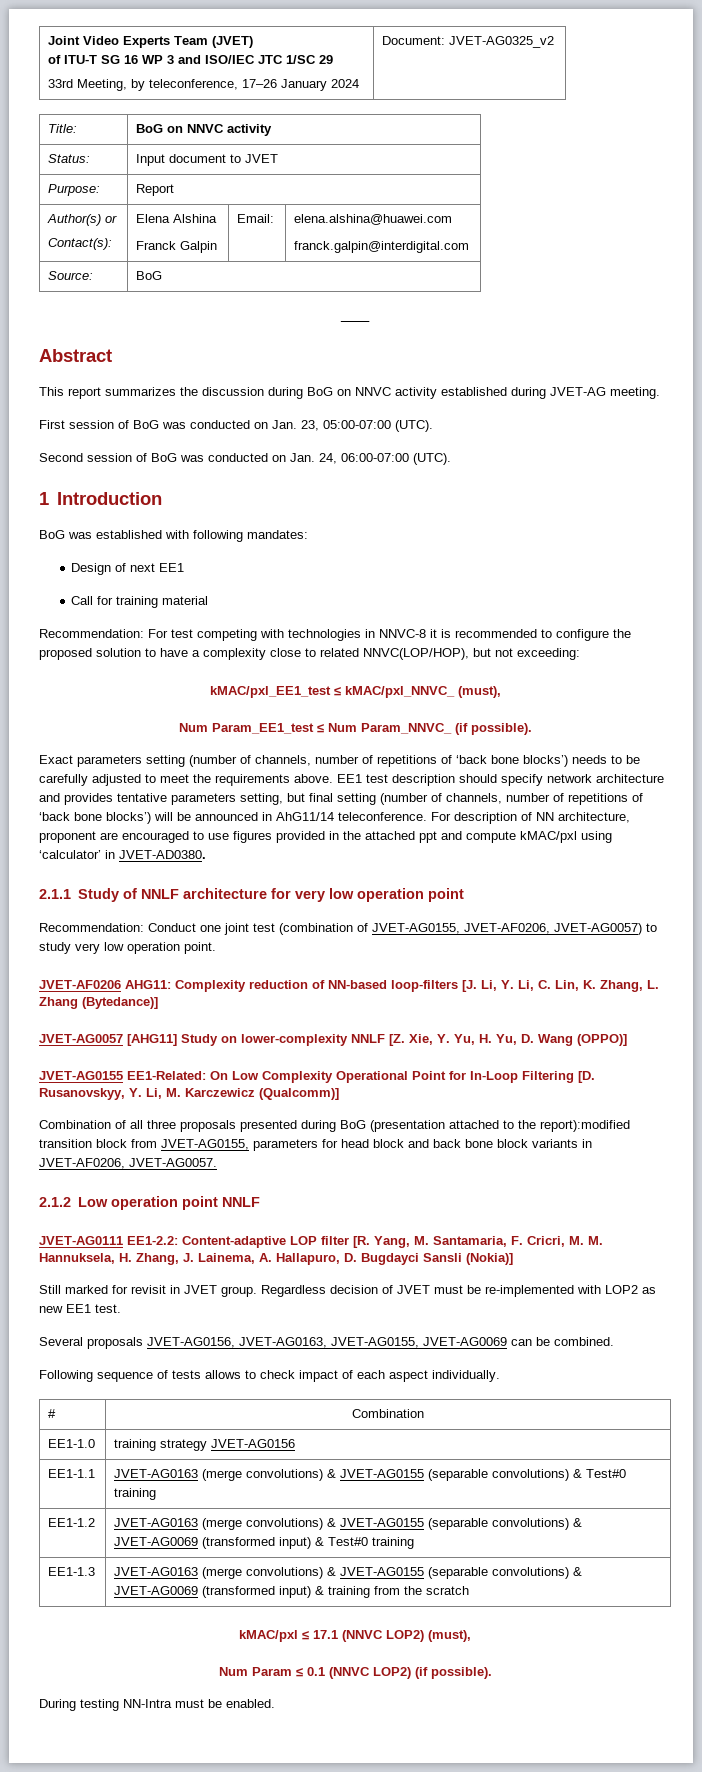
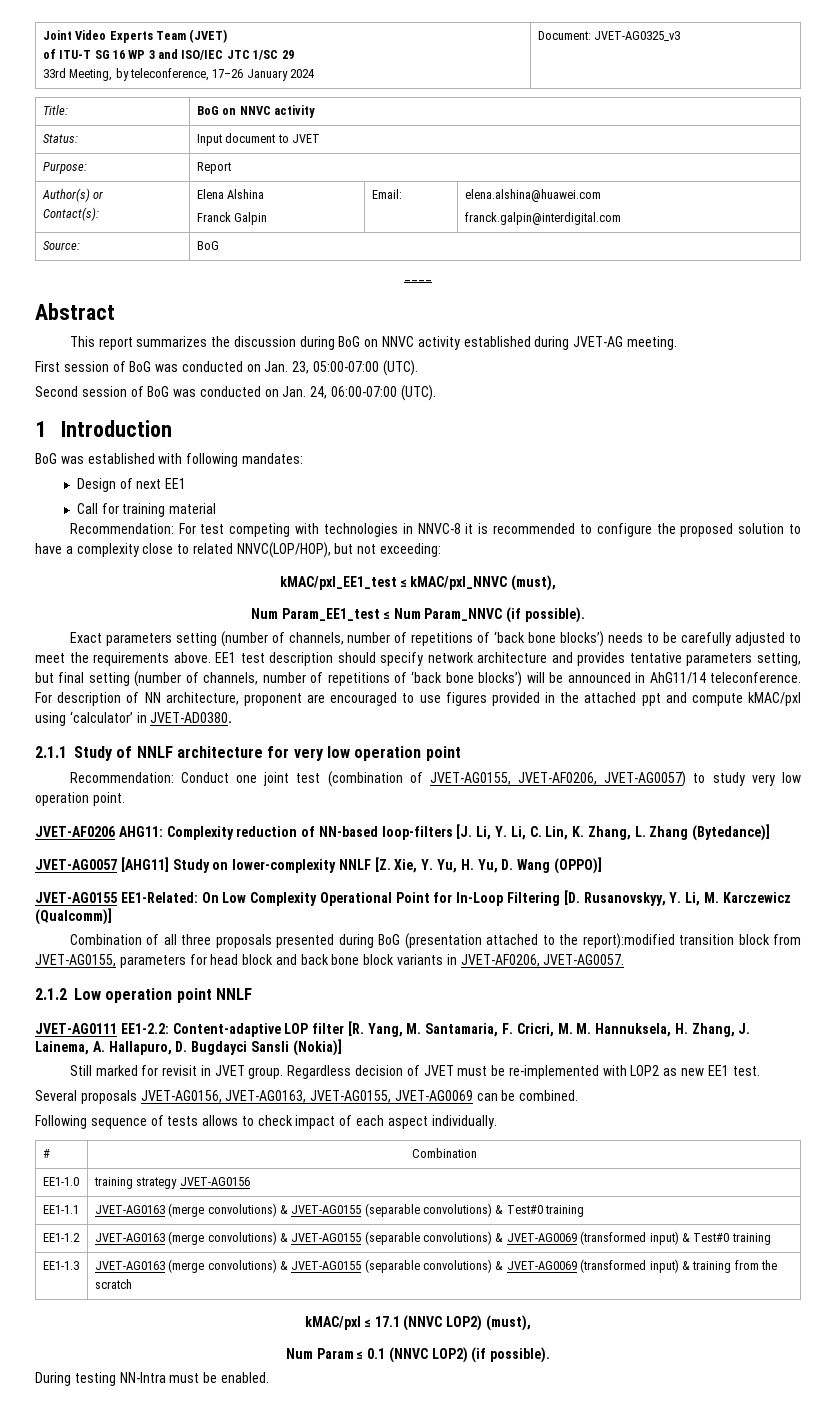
  Joint Video Experts Team (JVET)
  of ITU-T SG 16 WP 3 and ISO/IEC JTC 1/SC 29
- 33rd Meeting, by teleconference, 17–26 January 2024 | Document: JVET-AG0325_v2
+ 33rd Meeting, by teleconference, 17–26 January 2024 | Document: JVET-AG0325_v3
- kMAC/pxl_EE1_test ≤ kMAC/pxl_NNVC_ (must),
+ kMAC/pxl_EE1_test ≤ kMAC/pxl_NNVC (must),
- Num Param_EE1_test ≤ Num Param_NNVC_ (if possible).
+ Num Param_EE1_test ≤ Num Param_NNVC (if possible).

